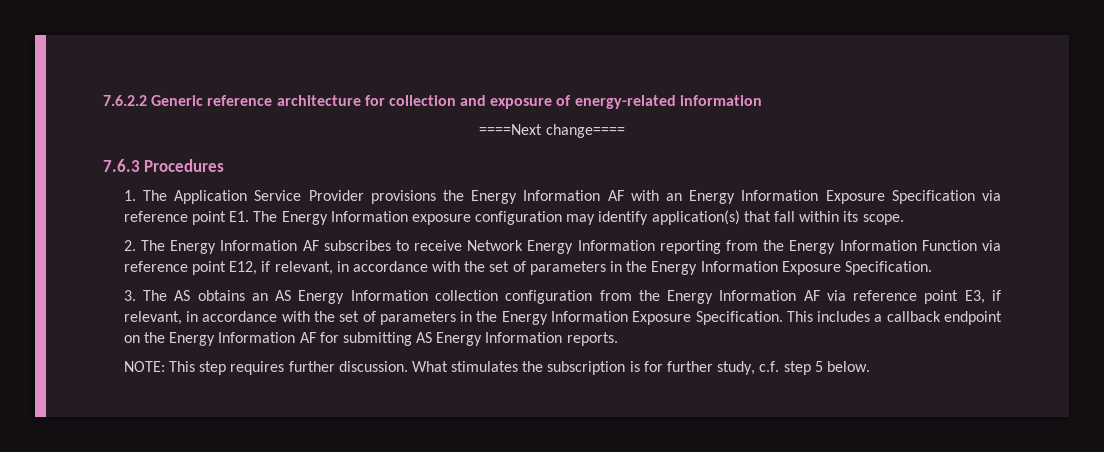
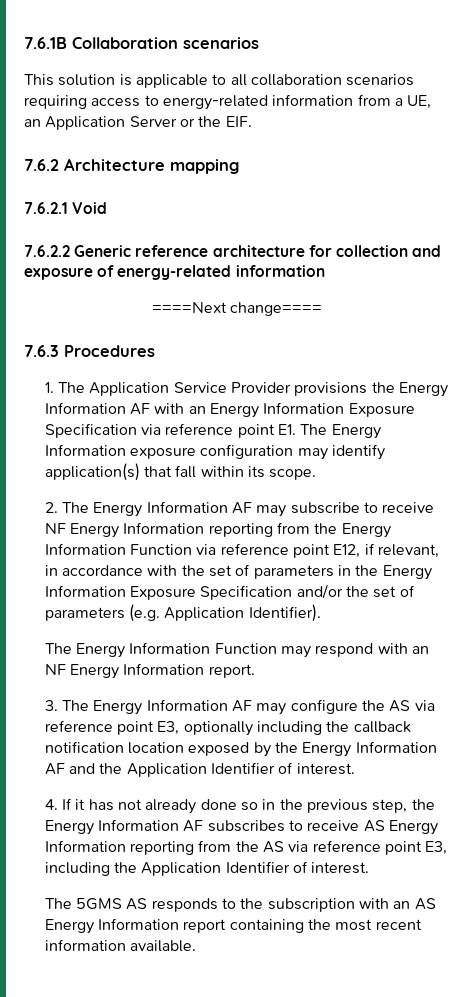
+ 7.6.1B Collaboration scenarios
+ This solution is applicable to all collaboration scenarios requiring access to energy-related information from a UE, an Application Server or the EIF.
+ 7.6.2 Architecture mapping
+ 7.6.2.1 Void
- 2. The Energy Information AF subscribes to receive Network Energy Information reporting from the Energy Information Function via reference point E12, if relevant, in accordance with the set of parameters in the Energy Information Exposure Specification.
- 3. The AS obtains an AS Energy Information collection configuration from the Energy Information AF via reference point E3, if relevant, in accordance with the set of parameters in the Energy Information Exposure Specification. This includes a callback endpoint on the Energy Information AF for submitting AS Energy Information reports.
- NOTE: This step requires further discussion. What stimulates the subscription is for further study, c.f. step 5 below.
+ 2. The Energy Information AF may subscribe to receive NF Energy Information reporting from the Energy Information Function via reference point E12, if relevant, in accordance with the set of parameters in the Energy Information Exposure Specification and/or the set of parameters (e.g. Application Identifier).
+ The Energy Information Function may respond with an NF Energy Information report.
+ 3. The Energy Information AF may configure the AS via reference point E3, optionally including the callback notification location exposed by the Energy Information AF and the Application Identifier of interest.
+ 4. If it has not already done so in the previous step, the Energy Information AF subscribes to receive AS Energy Information reporting from the AS via reference point E3, including the Application Identifier of interest.
+ The 5GMS AS responds to the subscription with an AS Energy Information report containing the most recent information available.

